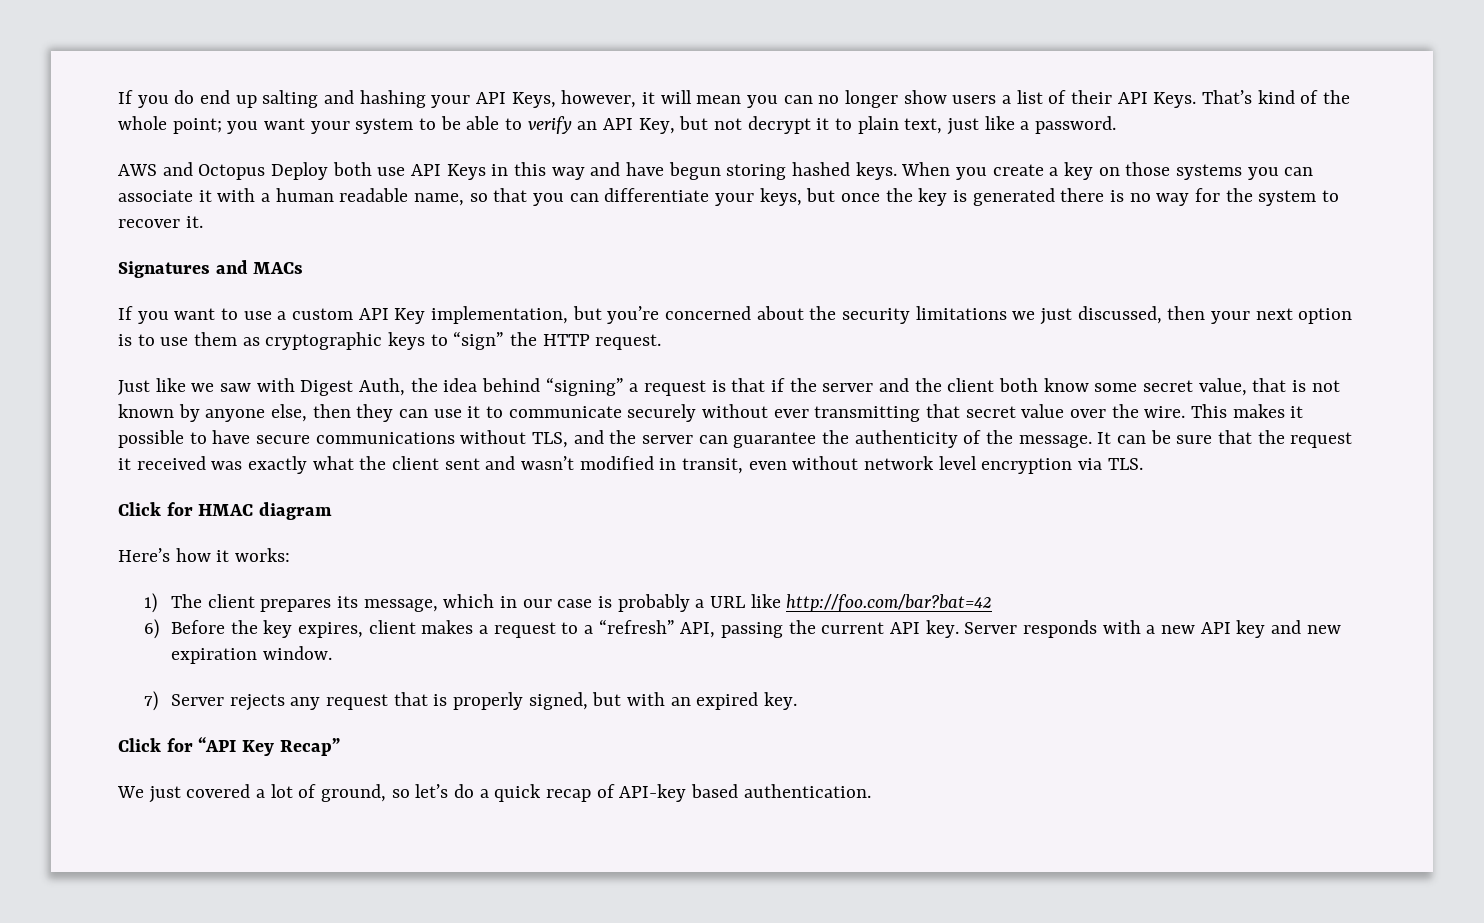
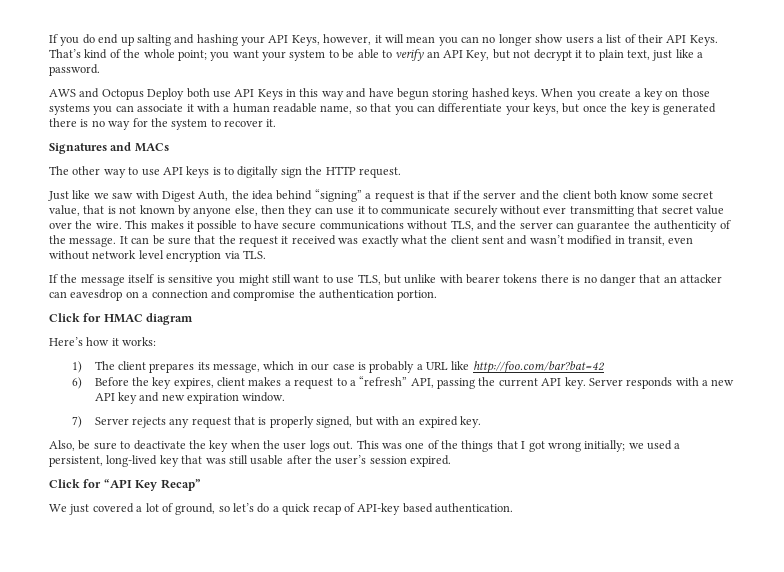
- If you want to use a custom API Key implementation, but you’re concerned about the security limitations we just discussed, then your next option is to use them as cryptographic keys to “sign” the HTTP request.
+ The other way to use API keys is to digitally sign the HTTP request.
+ If the message itself is sensitive you might still want to use TLS, but unlike with bearer tokens there is no danger that an attacker can eavesdrop on a connection and compromise the authentication portion.
+ Also, be sure to deactivate the key when the user logs out. This was one of the things that I got wrong initially; we used a persistent, long-lived key that was still usable after the user’s session expired.

